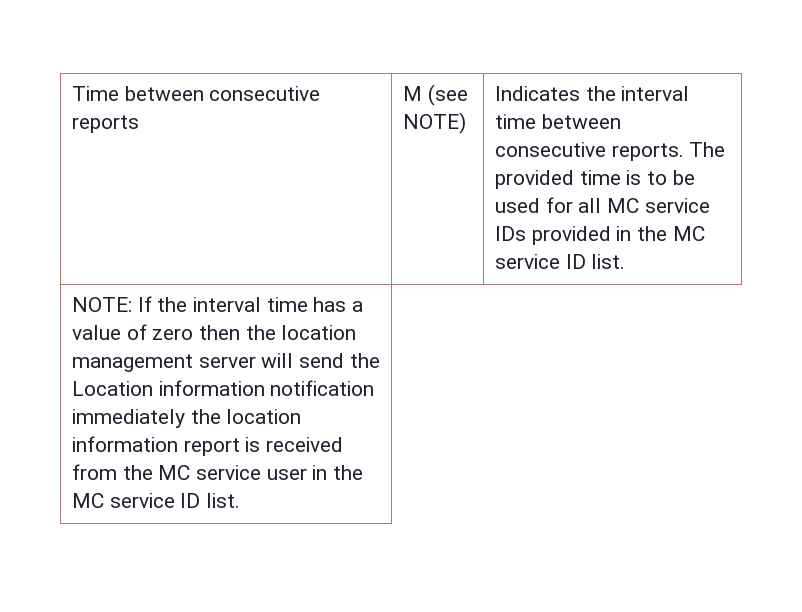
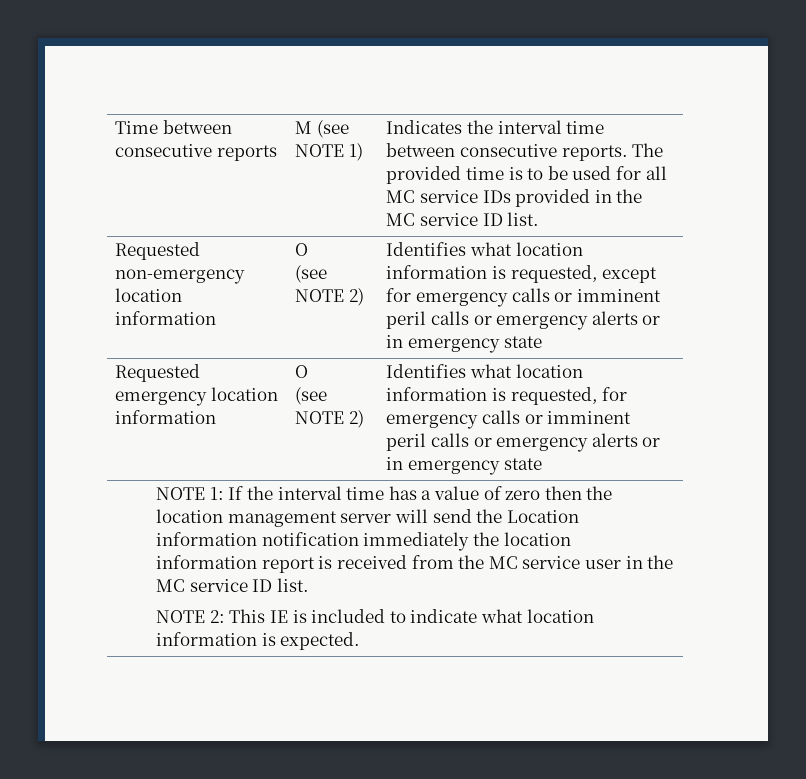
- Time between consecutive reports | M (see NOTE) | Indicates the interval time between consecutive reports. The provided time is to be used for all MC service IDs provided in the MC service ID list.
+ Time between consecutive reports | M (see NOTE 1) | Indicates the interval time between consecutive reports. The provided time is to be used for all MC service IDs provided in the MC service ID list.
- NOTE: If the interval time has a value of zero then the location management server will send the Location information notification immediately the location information report is received from the MC service user in the MC service ID list.
+ Requested non-emergency location information | O
+ (see NOTE 2) | Identifies what location information is requested, except for emergency calls or imminent peril calls or emergency alerts or in emergency state
+ Requested emergency location information | O
+ (see NOTE 2) | Identifies what location information is requested, for emergency calls or imminent peril calls or emergency alerts or in emergency state
+ NOTE 1: If the interval time has a value of zero then the location management server will send the Location information notification immediately the location information report is received from the MC service user in the MC service ID list.
+ NOTE 2: This IE is included to indicate what location information is expected.

